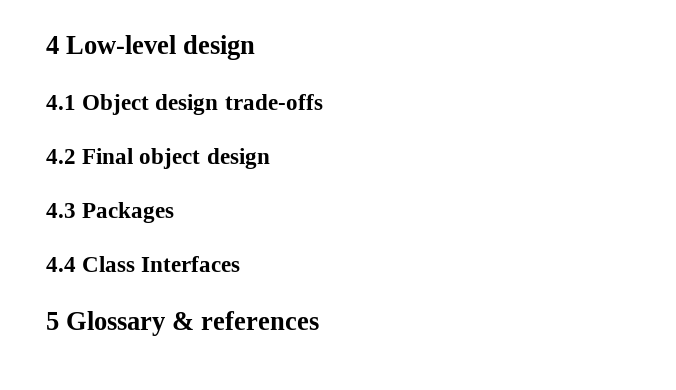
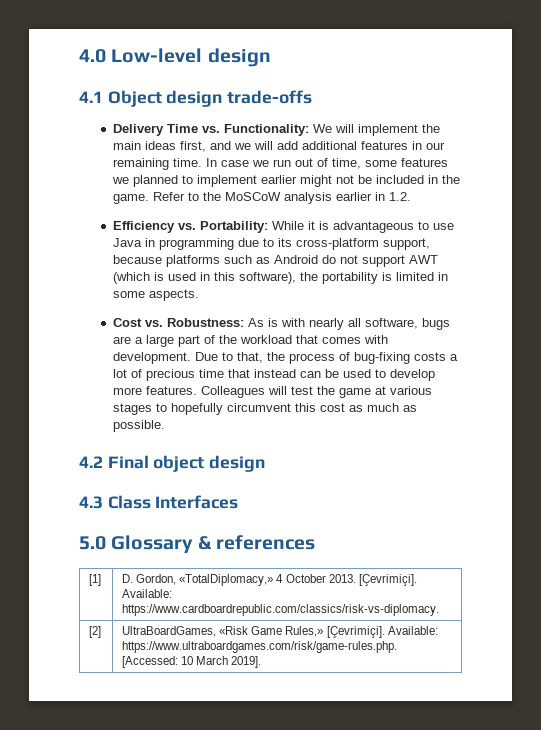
- 4 Low-level design
+ 4.0 Low-level design
+ Delivery Time vs. Functionality: We will implement the main ideas first, and we will add additional features in our remaining time. In case we run out of time, some features we planned to implement earlier might not be included in the game. Refer to the MoSCoW analysis earlier in 1.2.
+ Efficiency vs. Portability: While it is advantageous to use Java in programming due to its cross-platform support, because platforms such as Android do not support AWT (which is used in this software), the portability is limited in some aspects.
+ Cost vs. Robustness: As is with nearly all software, bugs are a large part of the workload that comes with development. Due to that, the process of bug-fixing costs a lot of precious time that instead can be used to develop more features. Colleagues will test the game at various stages to hopefully circumvent this cost as much as possible.
- 4.3 Packages
- 4.4 Class Interfaces
+ 4.3 Class Interfaces
- 5 Glossary & references
+ 5.0 Glossary & references
+ [1] | D. Gordon, «TotalDiplomacy,» 4 October 2013. [Çevrimiçi]. Available: https://www.cardboardrepublic.com/classics/risk-vs-diplomacy.
+ [2] | UltraBoardGames, «Risk Game Rules,» [Çevrimiçi]. Available: https://www.ultraboardgames.com/risk/game-rules.php. [Accessed: 10 March 2019].

